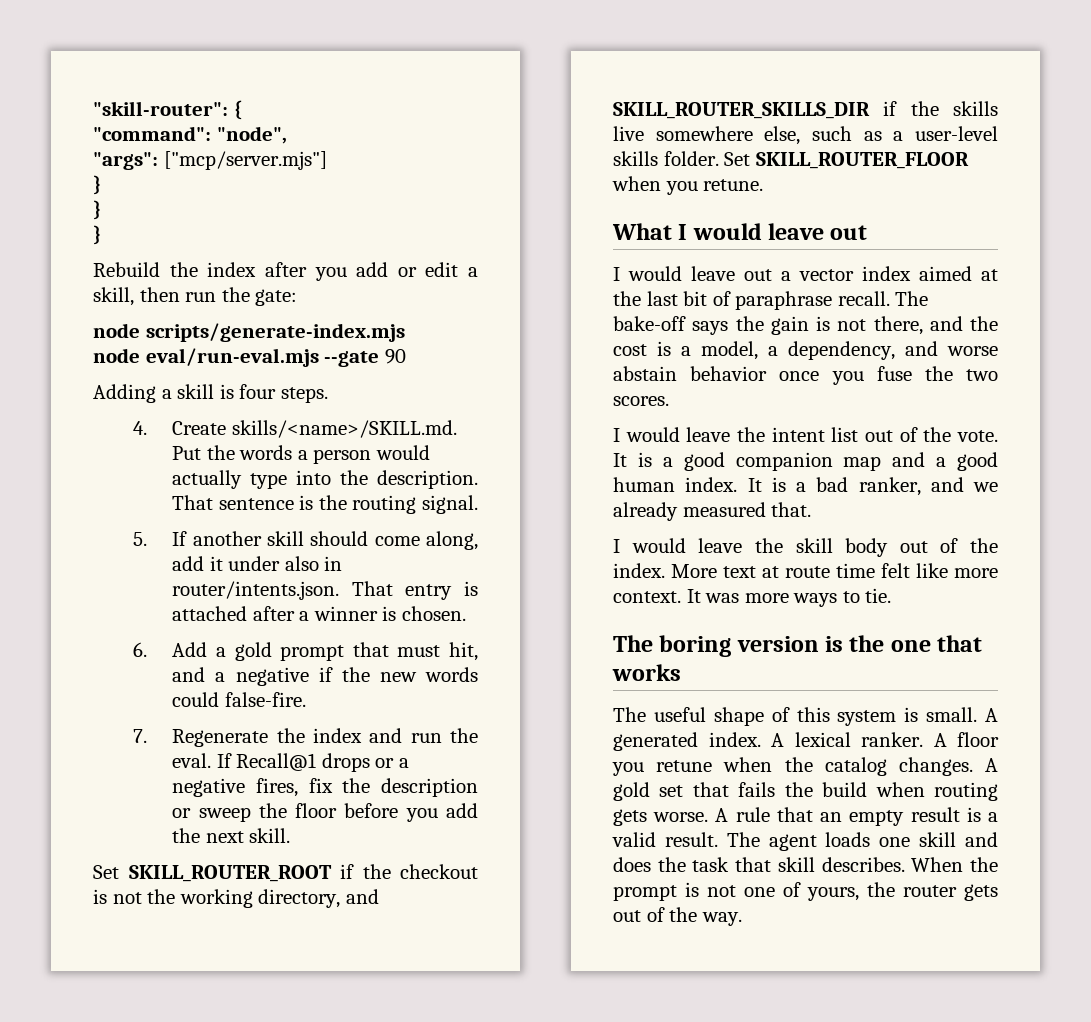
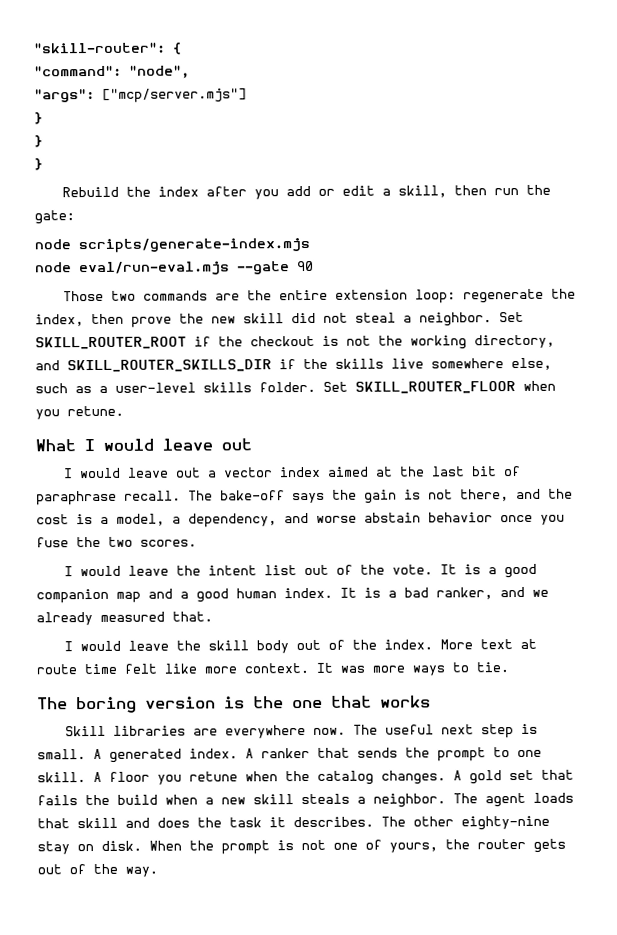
- Adding a skill is four steps.
- 4. Create skills/<name>/SKILL.md. Put the words a person would actually type into the description. That sentence is the routing signal.
- 5. If another skill should come along, add it under also in router/intents.json. That entry is attached after a winner is chosen.
- 6. Add a gold prompt that must hit, and a negative if the new words could false-fire.
- 7. Regenerate the index and run the eval. If Recall@1 drops or a negative fires, fix the description or sweep the floor before you add the next skill.
- Set SKILL_ROUTER_ROOT if the checkout is not the working directory, and SKILL_ROUTER_SKILLS_DIR if the skills live somewhere else, such as a user-level skills folder.
+ Those two commands are the entire extension loop: regenerate the index, then prove the new skill did not steal a neighbor. Set SKILL_ROUTER_ROOT if the checkout is not the working directory, and SKILL_ROUTER_SKILLS_DIR if the skills live somewhere else, such as a user-level skills folder.
- The useful shape of this system is small.
+ Skill libraries are everywhere now. The useful next step is small.
- A lexical ranker.
+ A ranker that sends the prompt to one skill.
- A gold set that fails the build when routing gets worse. A rule that an empty result is a valid result.
+ A gold set that fails the build when a new skill steals a neighbor.
- The agent loads one skill and does the task that skill describes.
+ The agent loads that skill and does the task it describes. The other eighty-nine stay on disk.

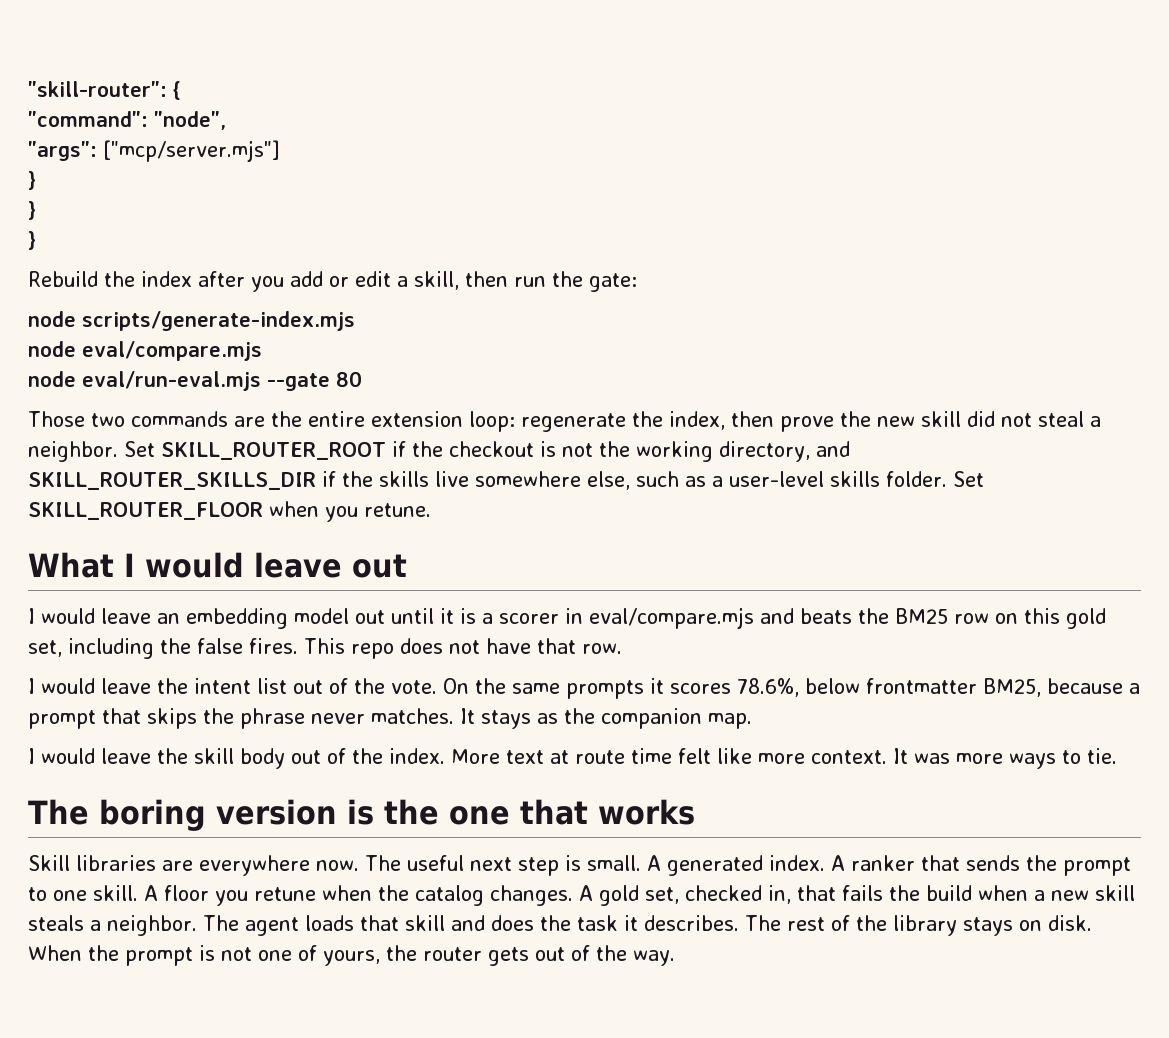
+ node eval/compare.mjs
- node eval/run-eval.mjs --gate 90
+ node eval/run-eval.mjs --gate 80
- I would leave out a vector index aimed at the last bit of paraphrase recall. The bake-off says the gain is not there, and the cost is a model, a dependency, and worse abstain behavior once you fuse the two scores.
+ I would leave an embedding model out until it is a scorer in eval/compare.mjs and beats the BM25 row on this gold set, including the false fires. This repo does not have that row.
- It is a good companion map and a good human index. It is a bad ranker, and we already measured that.
+ On the same prompts it scores 78.6%, below frontmatter BM25, because a prompt that skips the phrase never matches. It stays as the companion map.
- A gold set that fails the build when a new skill steals a neighbor.
+ A gold set, checked in, that fails the build when a new skill steals a neighbor.
- The other eighty-nine stay on disk.
+ The rest of the library stays on disk.

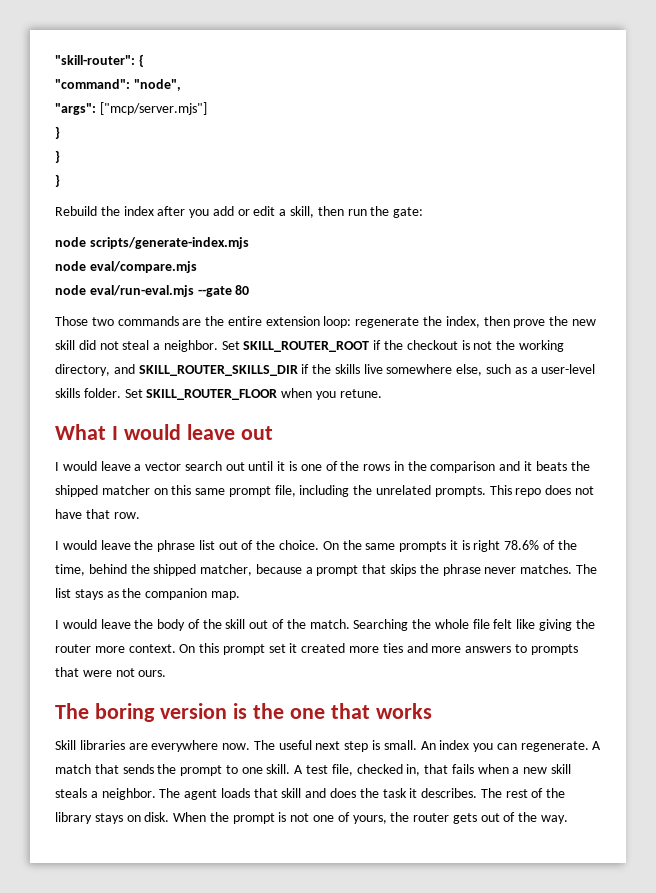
- I would leave an embedding model out until it is a scorer in eval/compare.mjs and beats the BM25 row on this gold set, including the false fires.
+ I would leave a vector search out until it is one of the rows in the comparison and it beats the shipped matcher on this same prompt file, including the unrelated prompts.
- I would leave the intent list out of the vote.
+ I would leave the phrase list out of the choice.
- On the same prompts it scores 78.6%, below frontmatter BM25, because a prompt that skips the phrase never matches.
+ On the same prompts it is right 78.6% of the time, behind the shipped matcher, because a prompt that skips the phrase never matches.
- It stays as the companion map.
+ The list stays as the companion map.
- I would leave the skill body out of the index. More text at route time felt like more context. It was more ways to tie.
+ I would leave the body of the skill out of the match. Searching the whole file felt like giving the router more context. On this prompt set it created more ties and more answers to prompts that were not ours.
- A generated index. A ranker that sends the prompt to one skill.
+ An index you can regenerate. A match that sends the prompt to one skill.
- A floor you retune when the catalog changes. A gold set, checked in, that fails the build when a new skill steals a neighbor.
+ A test file, checked in, that fails when a new skill steals a neighbor.

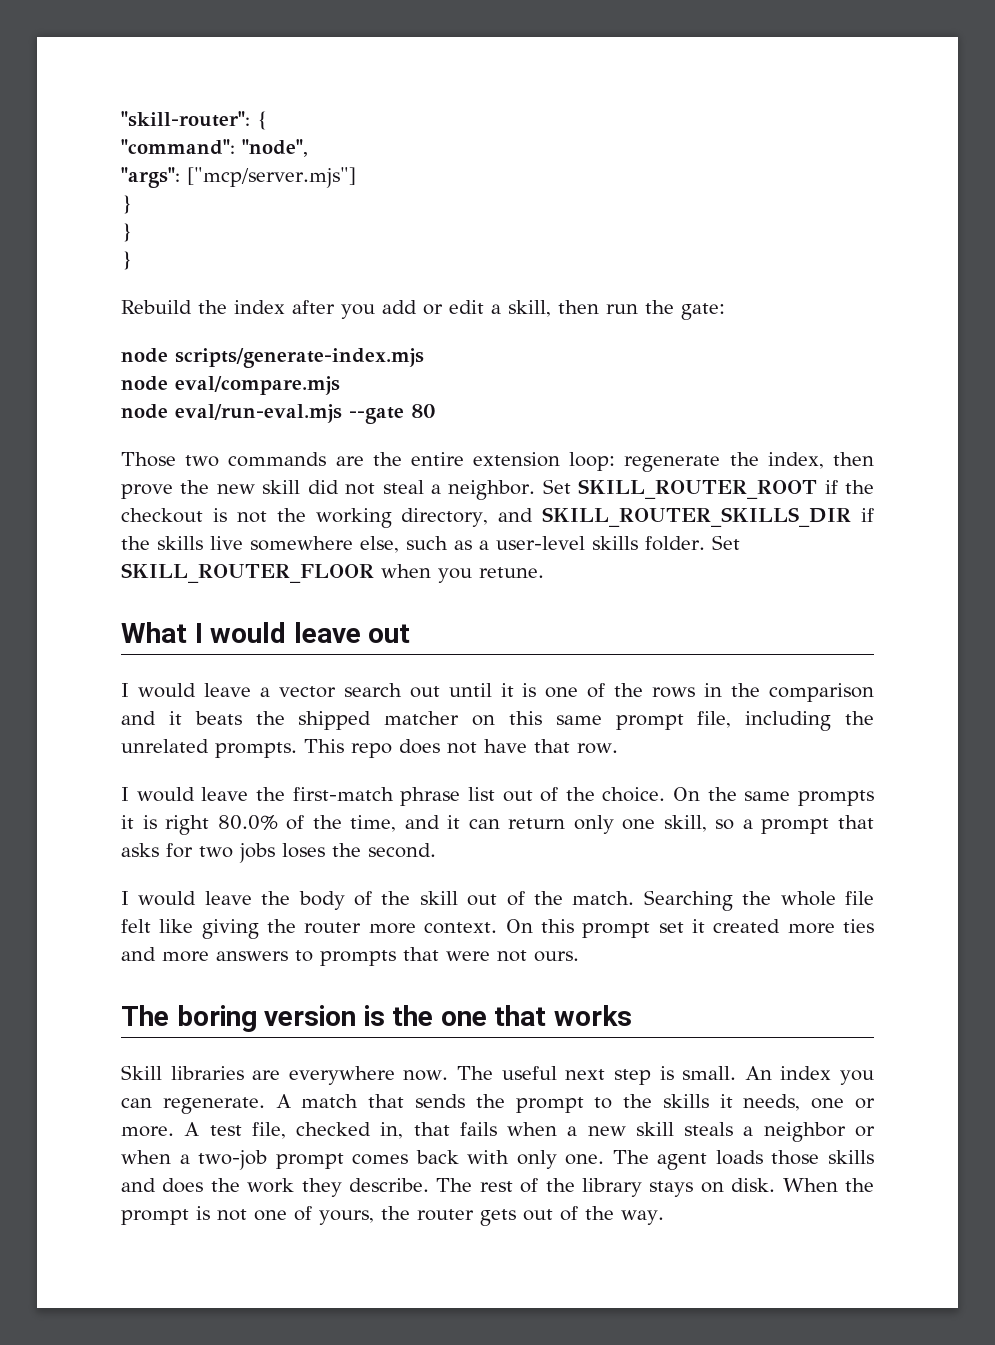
- I would leave the phrase list out of the choice.
+ I would leave the first-match phrase list out of the choice.
- On the same prompts it is right 78.6% of the time, behind the shipped matcher, because a prompt that skips the phrase never matches. The list stays as the companion map.
+ On the same prompts it is right 80.0% of the time, and it can return only one skill, so a prompt that asks for two jobs loses the second.
- A match that sends the prompt to one skill.
+ A match that sends the prompt to the skills it needs, one or more.
- A test file, checked in, that fails when a new skill steals a neighbor.
+ A test file, checked in, that fails when a new skill steals a neighbor or when a two-job prompt comes back with only one.
- The agent loads that skill and does the task it describes.
+ The agent loads those skills and does the work they describe.

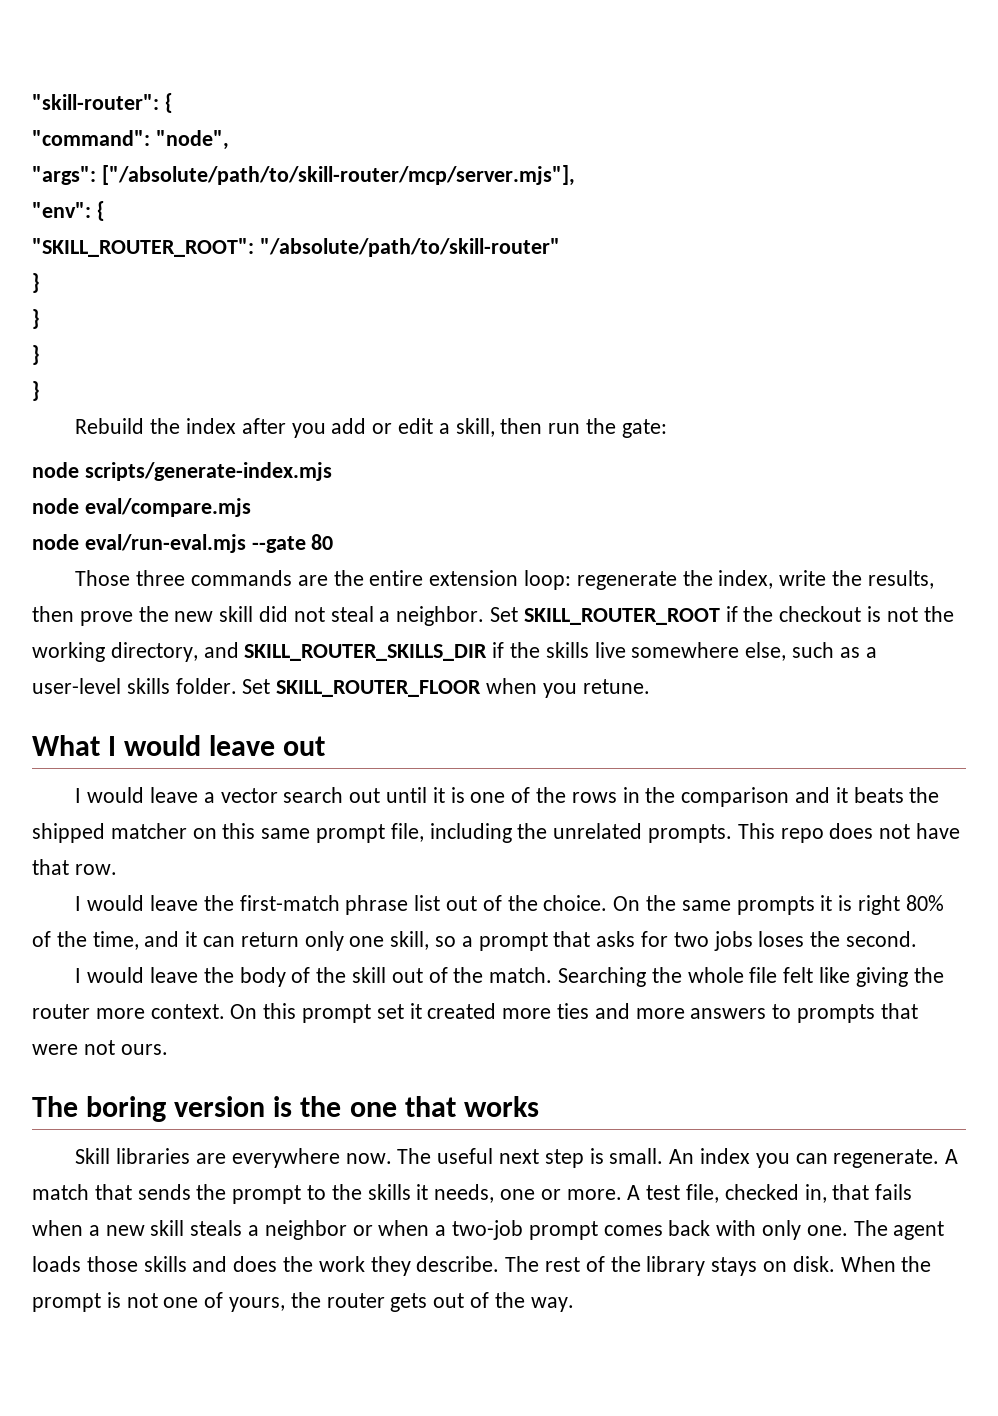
- "args": ["mcp/server.mjs"]
+ "args": ["/absolute/path/to/skill-router/mcp/server.mjs"],
+ "env": {
+ "SKILL_ROUTER_ROOT": "/absolute/path/to/skill-router"
+ }
- Those two commands are the entire extension loop: regenerate the index, then prove the new skill did not steal a neighbor.
+ Those three commands are the entire extension loop: regenerate the index, write the results, then prove the new skill did not steal a neighbor.
- On the same prompts it is right 80.0% of the time, and it can return only one skill, so a prompt that asks for two jobs loses the second.
+ On the same prompts it is right 80% of the time, and it can return only one skill, so a prompt that asks for two jobs loses the second.

